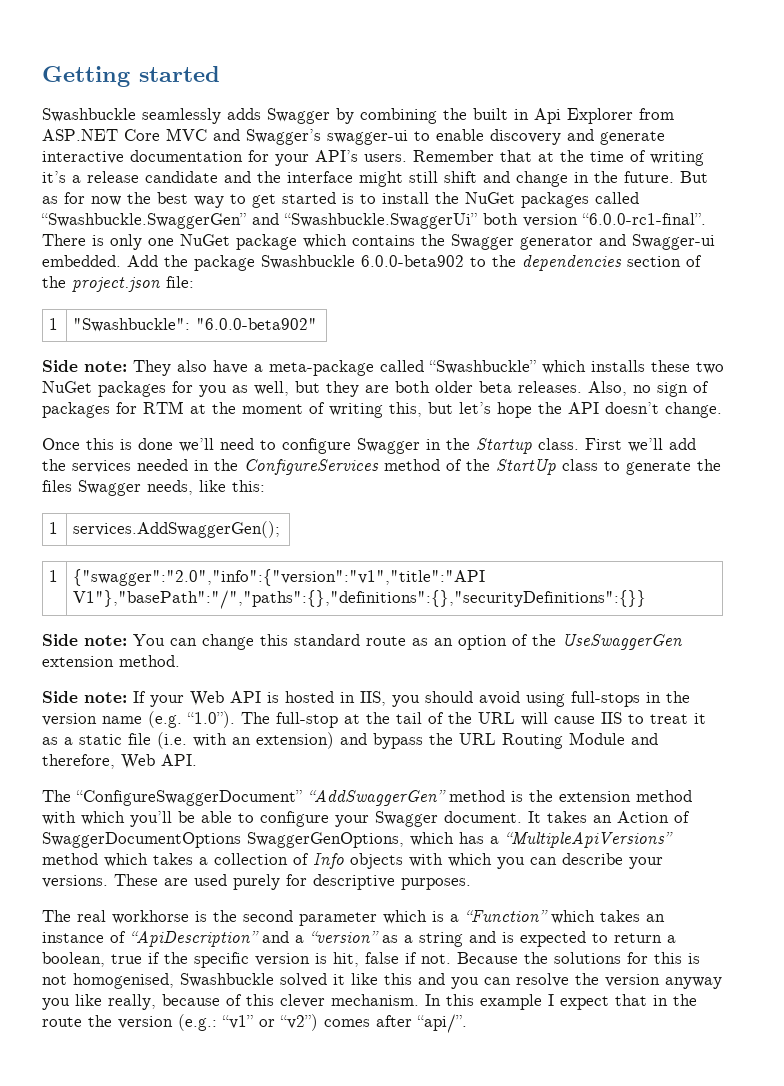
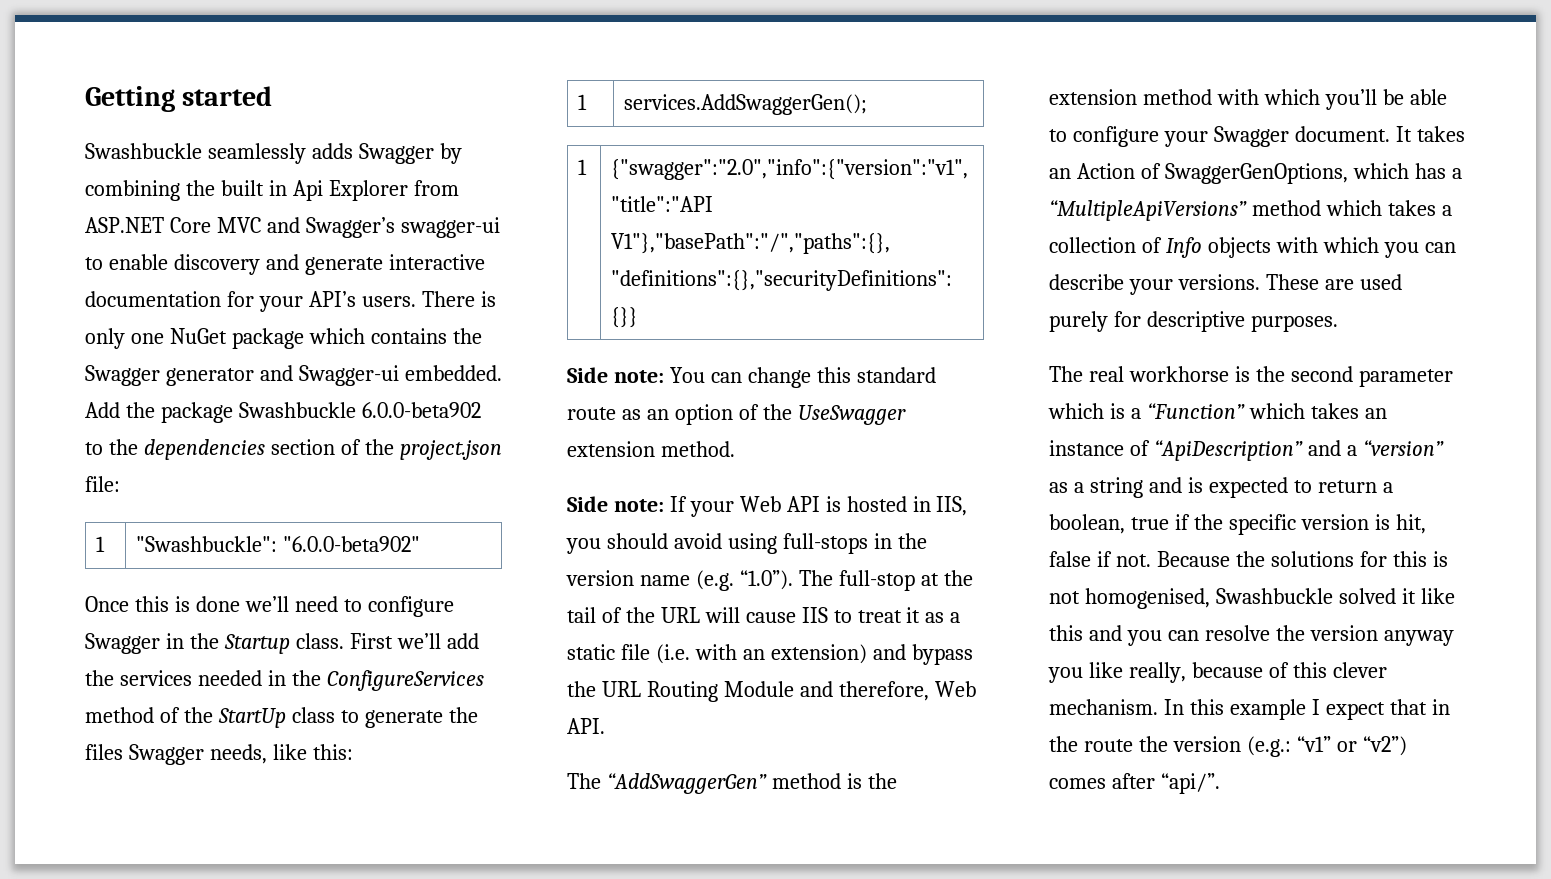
- Remember that at the time of writing it’s a release candidate and the interface might still shift and change in the future. But as for now the best way to get started is to install the NuGet packages called “Swashbuckle.SwaggerGen” and “Swashbuckle.SwaggerUi” both version “6.0.0-rc1-final”. There is only one NuGet package which contains the Swagger generator and Swagger-ui embedded.
+ There is only one NuGet package which contains the Swagger generator and Swagger-ui embedded.
- Side note: They also have a meta-package called “Swashbuckle” which installs these two NuGet packages for you as well, but they are both older beta releases. Also, no sign of packages for RTM at the moment of writing this, but let’s hope the API doesn’t change.
- Side note: You can change this standard route as an option of the UseSwaggerGen extension method.
+ Side note: You can change this standard route as an option of the UseSwagger extension method.
- The “ConfigureSwaggerDocument” “AddSwaggerGen” method is the extension method with which you’ll be able to configure your Swagger document.
+ The “AddSwaggerGen” method is the extension method with which you’ll be able to configure your Swagger document.
- It takes an Action of SwaggerDocumentOptions SwaggerGenOptions, which has a “MultipleApiVersions” method which takes a collection of Info objects with which you can describe your versions.
+ It takes an Action of SwaggerGenOptions, which has a “MultipleApiVersions” method which takes a collection of Info objects with which you can describe your versions.

